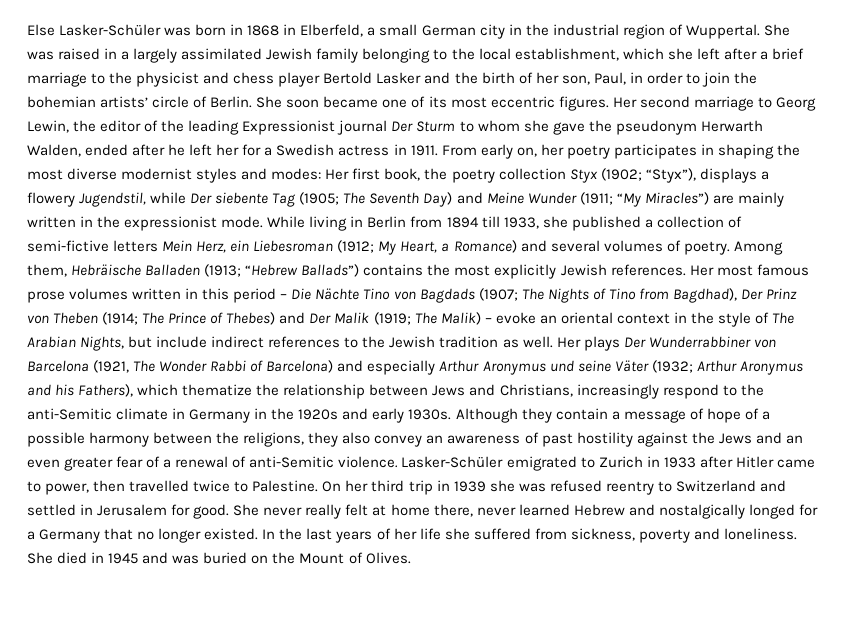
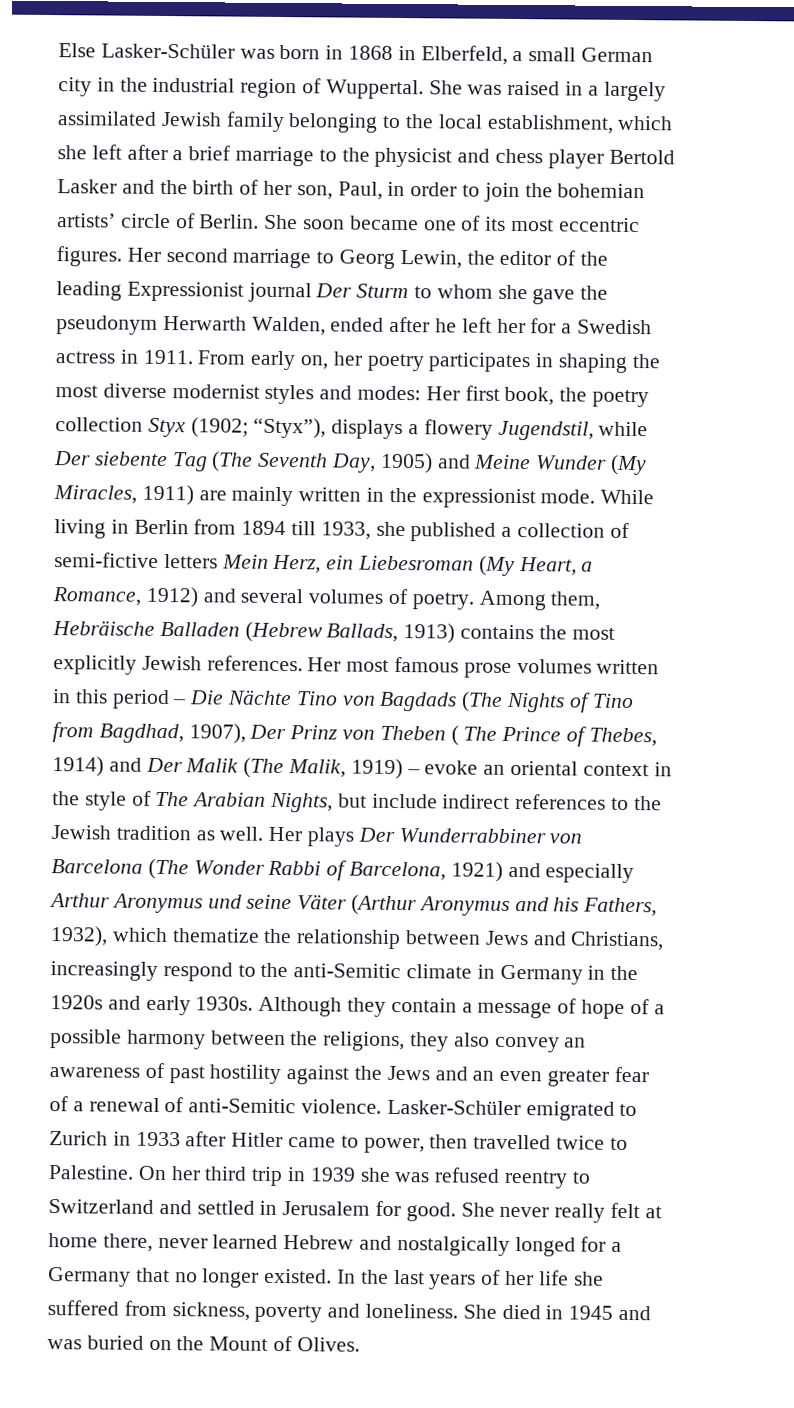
- From early on, her poetry participates in shaping the most diverse modernist styles and modes: Her first book, the poetry collection Styx (1902; “Styx”), displays a flowery Jugendstil, while Der siebente Tag (1905; The Seventh Day) and Meine Wunder (1911; “My Miracles”) are mainly written in the expressionist mode.
+ From early on, her poetry participates in shaping the most diverse modernist styles and modes: Her first book, the poetry collection Styx (1902; “Styx”), displays a flowery Jugendstil, while Der siebente Tag (The Seventh Day, 1905) and Meine Wunder (My Miracles, 1911) are mainly written in the expressionist mode.
- While living in Berlin from 1894 till 1933, she published a collection of semi-fictive letters Mein Herz, ein Liebesroman (1912; My Heart, a Romance) and several volumes of poetry.
+ While living in Berlin from 1894 till 1933, she published a collection of semi-fictive letters Mein Herz, ein Liebesroman (My Heart, a Romance, 1912) and several volumes of poetry.
- Among them, Hebräische Balladen (1913; “Hebrew Ballads”) contains the most explicitly Jewish references.
+ Among them, Hebräische Balladen (Hebrew Ballads, 1913) contains the most explicitly Jewish references.
- Her most famous prose volumes written in this period – Die Nächte Tino von Bagdads (1907; The Nights of Tino from Bagdhad), Der Prinz von Theben (1914; The Prince of Thebes) and Der Malik (1919; The Malik) – evoke an oriental context in the style of The Arabian Nights, but include indirect references to the Jewish tradition as well.
+ Her most famous prose volumes written in this period – Die Nächte Tino von Bagdads (The Nights of Tino from Bagdhad, 1907), Der Prinz von Theben ( The Prince of Thebes, 1914) and Der Malik (The Malik, 1919) – evoke an oriental context in the style of The Arabian Nights, but include indirect references to the Jewish tradition as well.
- Her plays Der Wunderrabbiner von Barcelona (1921, The Wonder Rabbi of Barcelona) and especially Arthur Aronymus und seine Väter (1932; Arthur Aronymus and his Fathers), which thematize the relationship between Jews and Christians, increasingly respond to the anti-Semitic climate in Germany in the 1920s and early 1930s.
+ Her plays Der Wunderrabbiner von Barcelona (The Wonder Rabbi of Barcelona, 1921) and especially Arthur Aronymus und seine Väter (Arthur Aronymus and his Fathers, 1932), which thematize the relationship between Jews and Christians, increasingly respond to the anti-Semitic climate in Germany in the 1920s and early 1930s.

